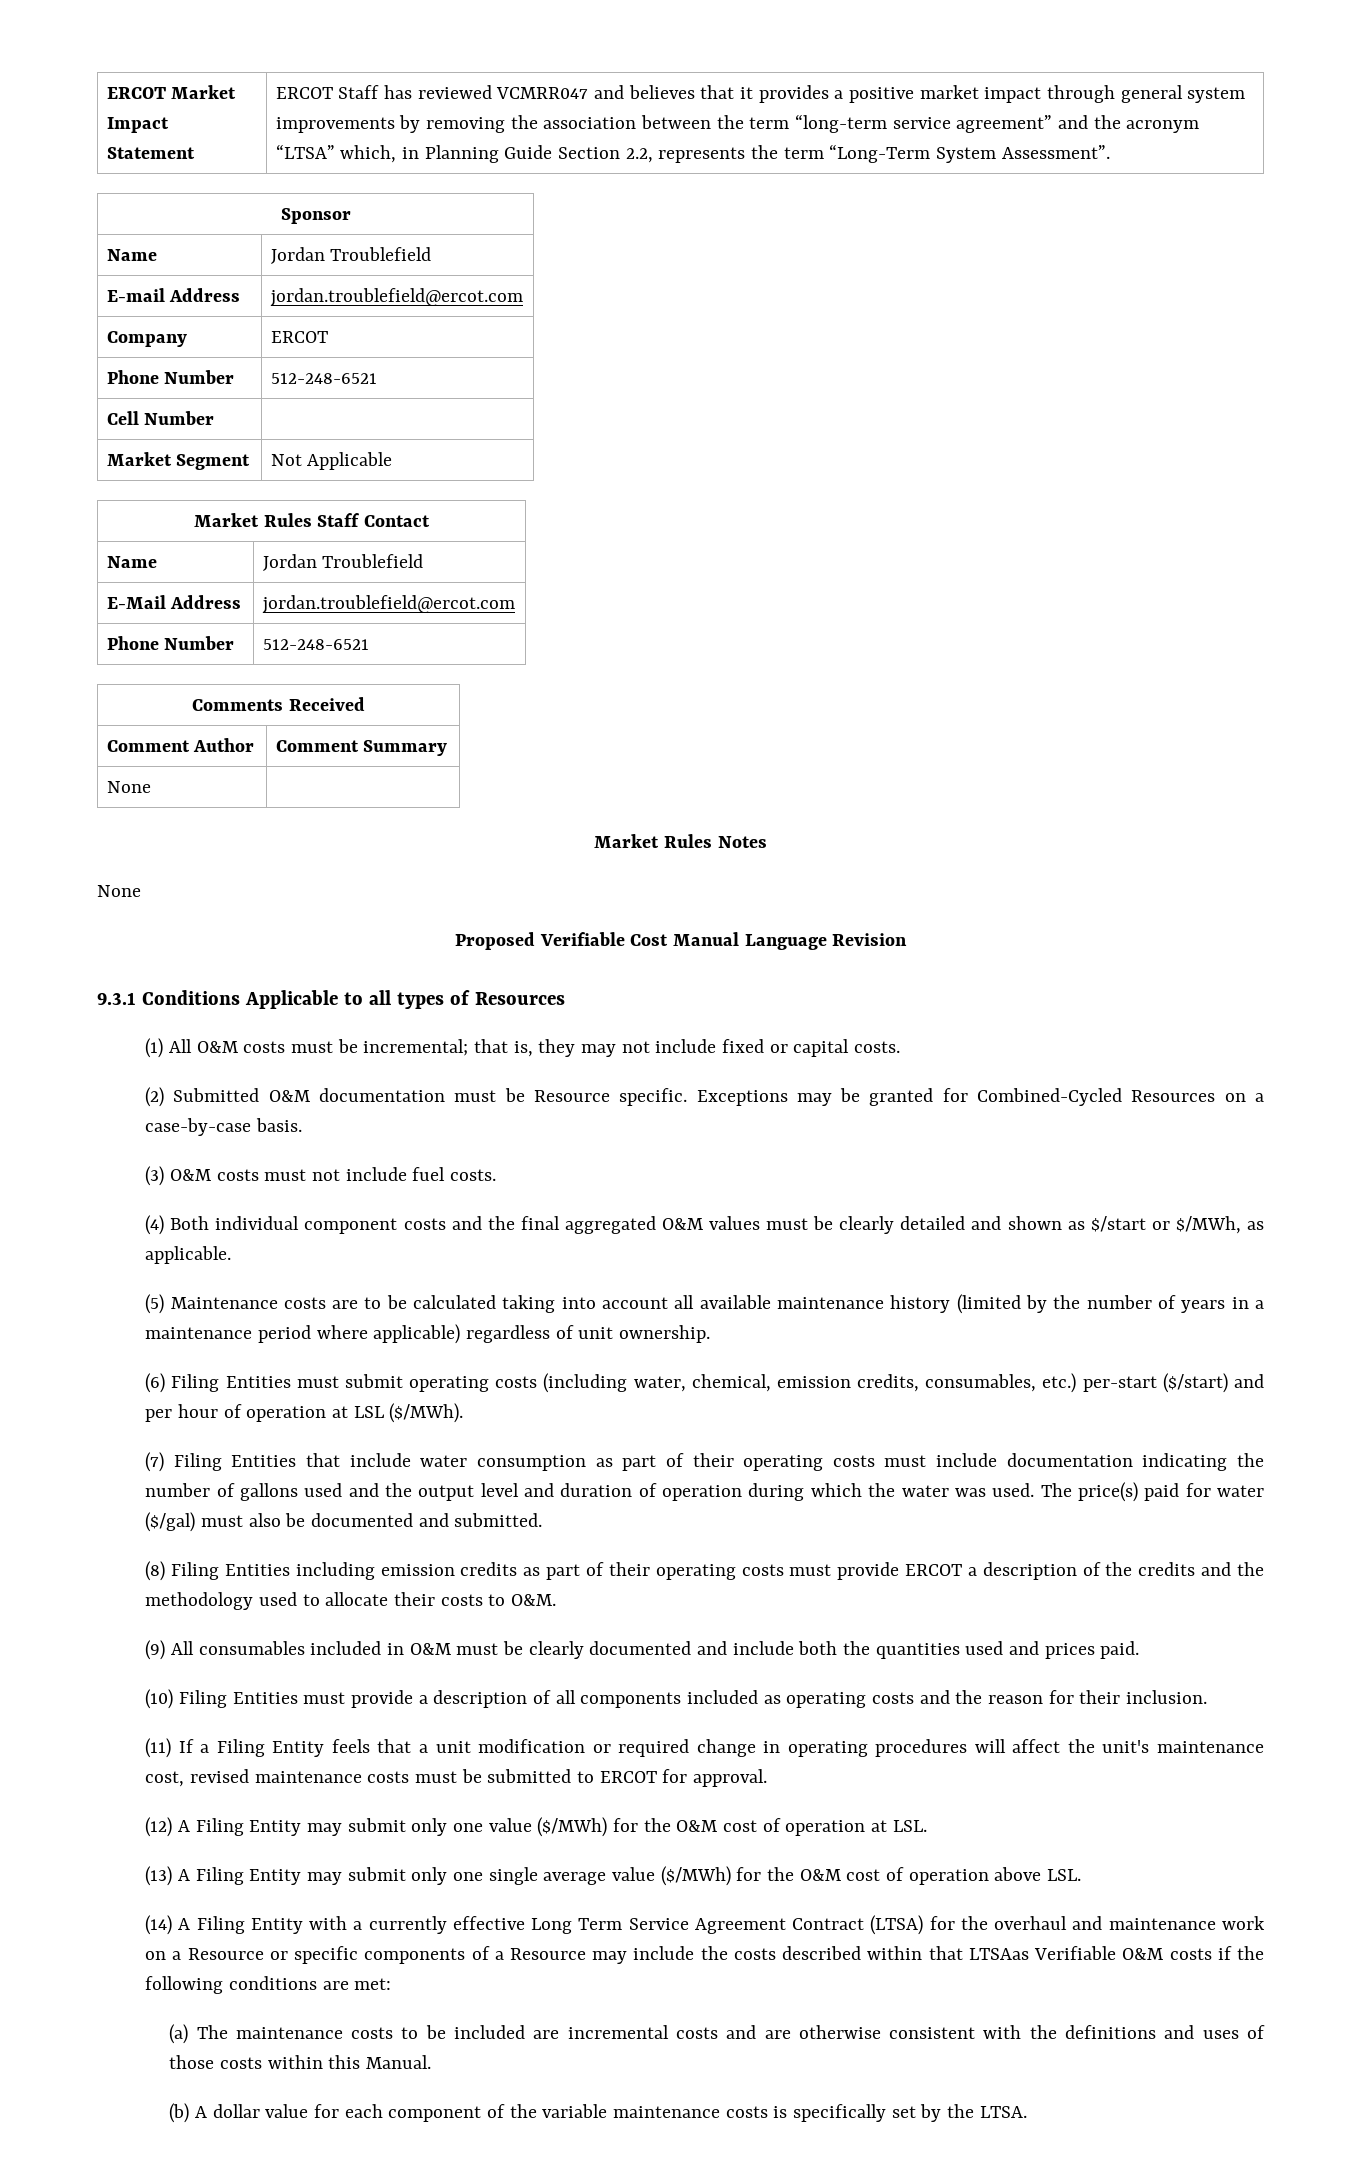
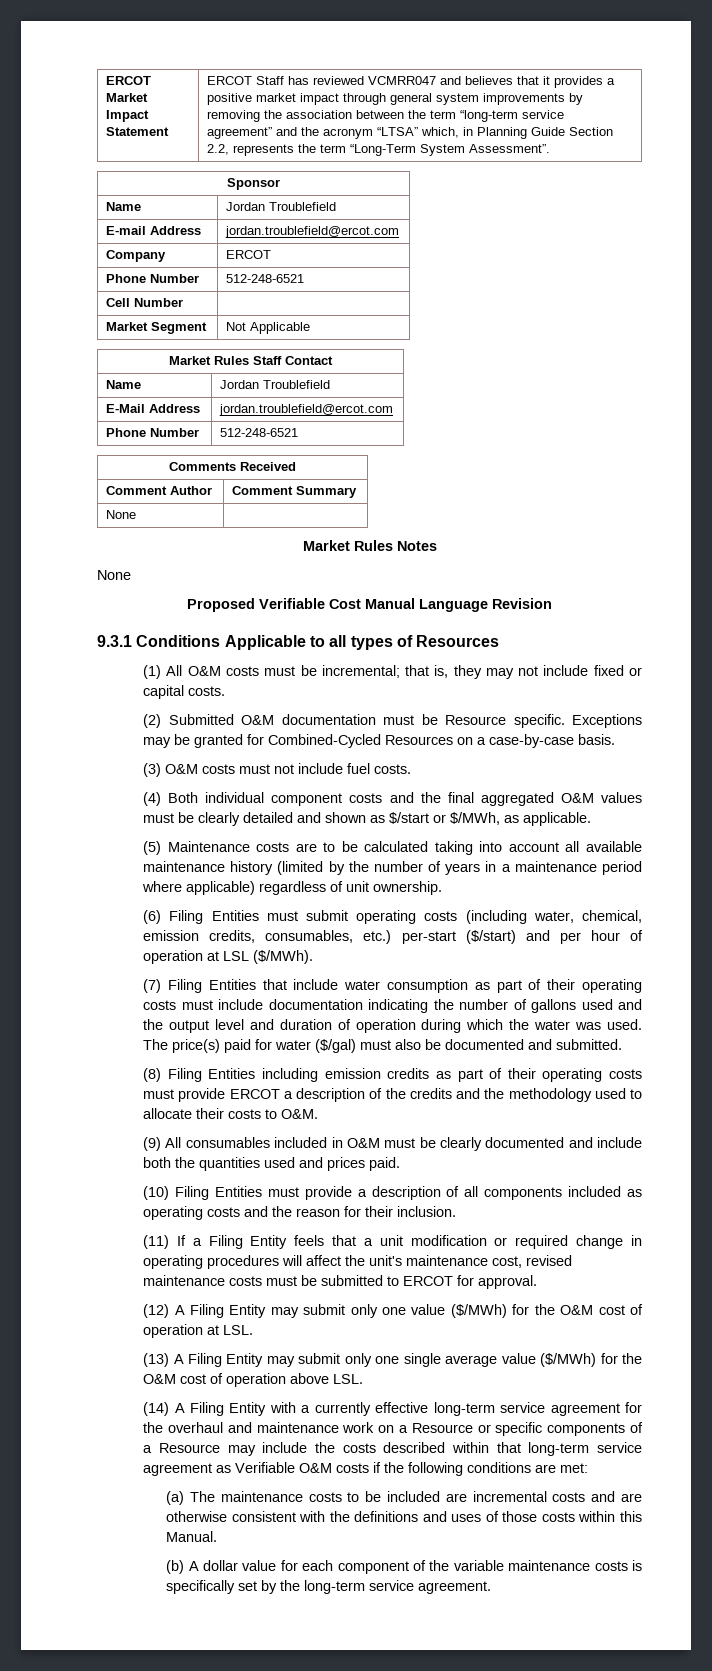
- (14) A Filing Entity with a currently effective Long Term Service Agreement Contract (LTSA) for the overhaul and maintenance work on a Resource or specific components of a Resource may include the costs described within that LTSAas Verifiable O&M costs if the following conditions are met:
+ (14) A Filing Entity with a currently effective long-term service agreement for the overhaul and maintenance work on a Resource or specific components of a Resource may include the costs described within that long-term service agreement as Verifiable O&M costs if the following conditions are met:
- (b) A dollar value for each component of the variable maintenance costs is specifically set by the LTSA.
+ (b) A dollar value for each component of the variable maintenance costs is specifically set by the long-term service agreement.

